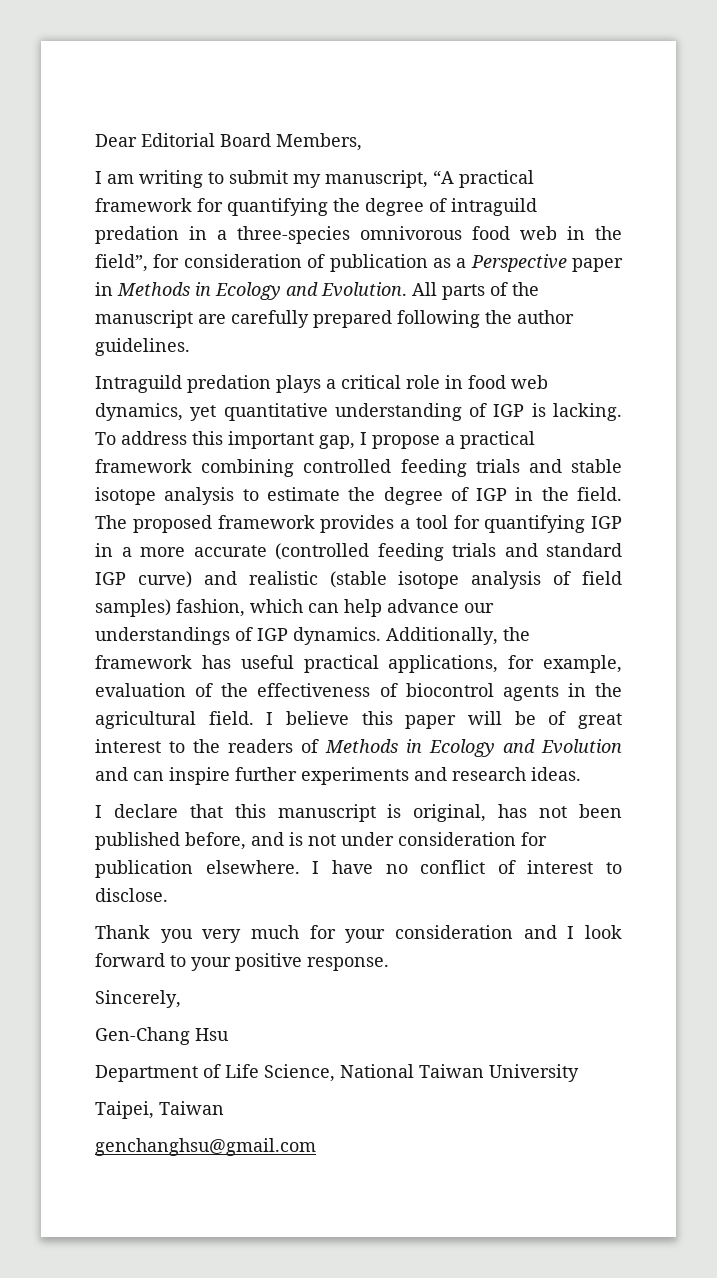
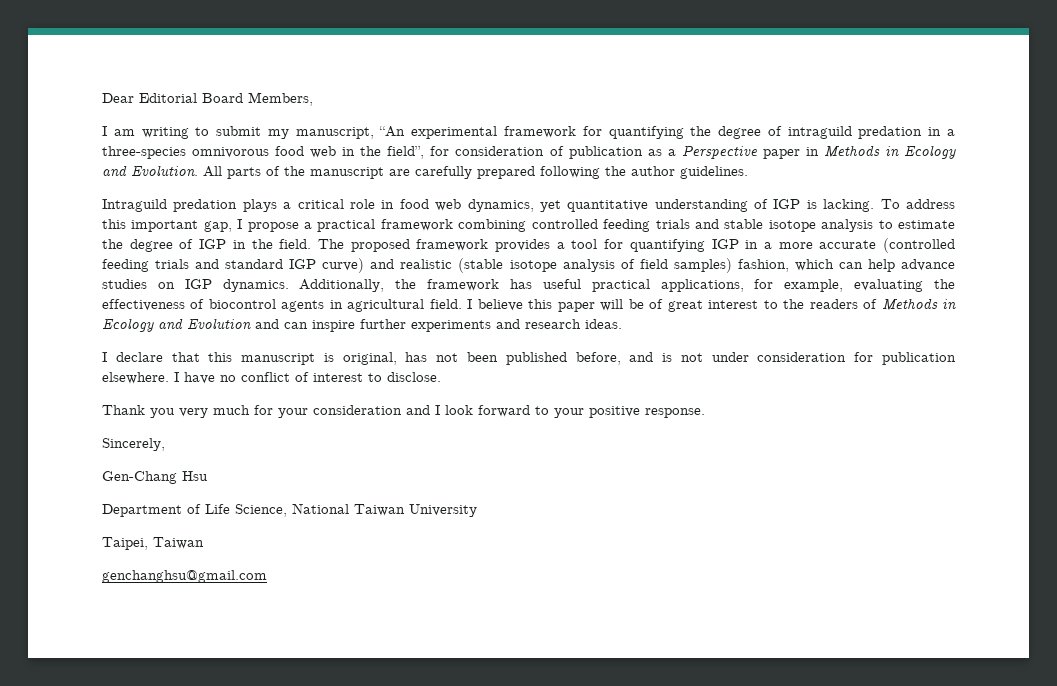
- I am writing to submit my manuscript, “A practical framework for quantifying the degree of intraguild predation in a three-species omnivorous food web in the field”, for consideration of publication as a Perspective paper in Methods in Ecology and Evolution.
+ I am writing to submit my manuscript, “An experimental framework for quantifying the degree of intraguild predation in a three-species omnivorous food web in the field”, for consideration of publication as a Perspective paper in Methods in Ecology and Evolution.
- The proposed framework provides a tool for quantifying IGP in a more accurate (controlled feeding trials and standard IGP curve) and realistic (stable isotope analysis of field samples) fashion, which can help advance our understandings of IGP dynamics.
+ The proposed framework provides a tool for quantifying IGP in a more accurate (controlled feeding trials and standard IGP curve) and realistic (stable isotope analysis of field samples) fashion, which can help advance studies on IGP dynamics.
- Additionally, the framework has useful practical applications, for example, evaluation of the effectiveness of biocontrol agents in the agricultural field.
+ Additionally, the framework has useful practical applications, for example, evaluating the effectiveness of biocontrol agents in agricultural field.

